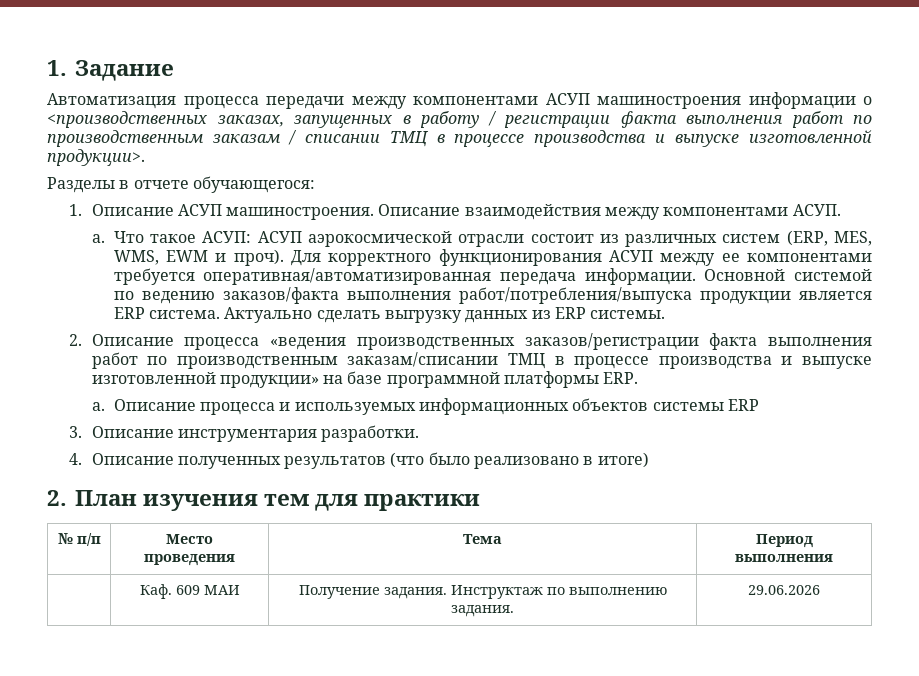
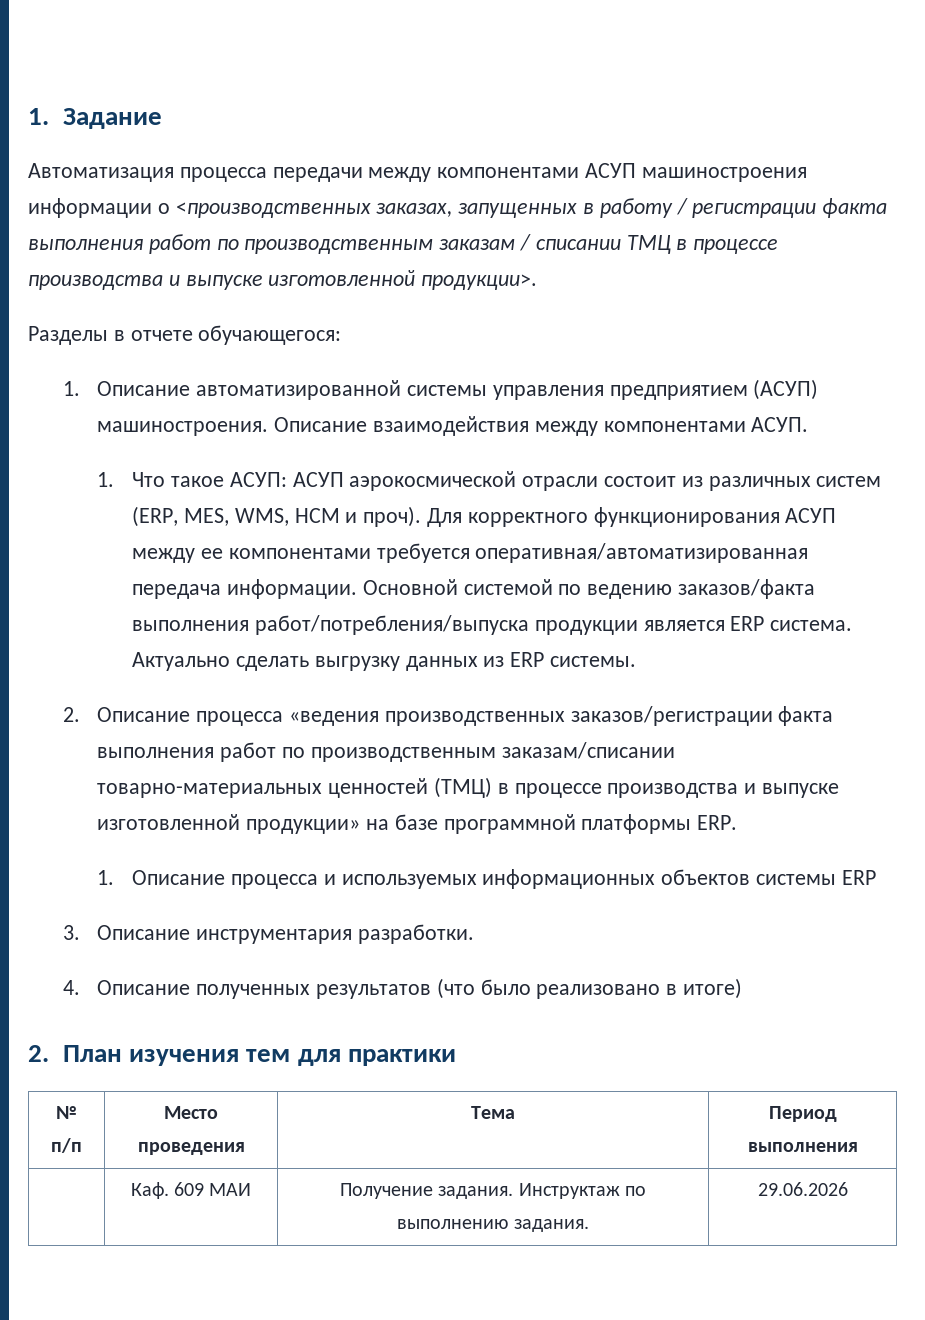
- 1. Описание АСУП машиностроения.
+ 1. Описание автоматизированной системы управления предприятием (АСУП) машиностроения.
- a. Что такое АСУП: АСУП аэрокосмической отрасли состоит из различных систем (ERP, MES, WMS, EWM и проч).
+ 1. Что такое АСУП: АСУП аэрокосмической отрасли состоит из различных систем (ERP, MES, WMS, HCM и проч).
- 2. Описание процесса «ведения производственных заказов/регистрации факта выполнения работ по производственным заказам/списании ТМЦ в процессе производства и выпуске изготовленной продукции» на базе программной платформы ERP.
+ 2. Описание процесса «ведения производственных заказов/регистрации факта выполнения работ по производственным заказам/списании товарно-материальных ценностей (ТМЦ) в процессе производства и выпуске изготовленной продукции» на базе программной платформы ERP.
- a. Описание процесса и используемых информационных объектов системы ERP
+ 1. Описание процесса и используемых информационных объектов системы ERP

